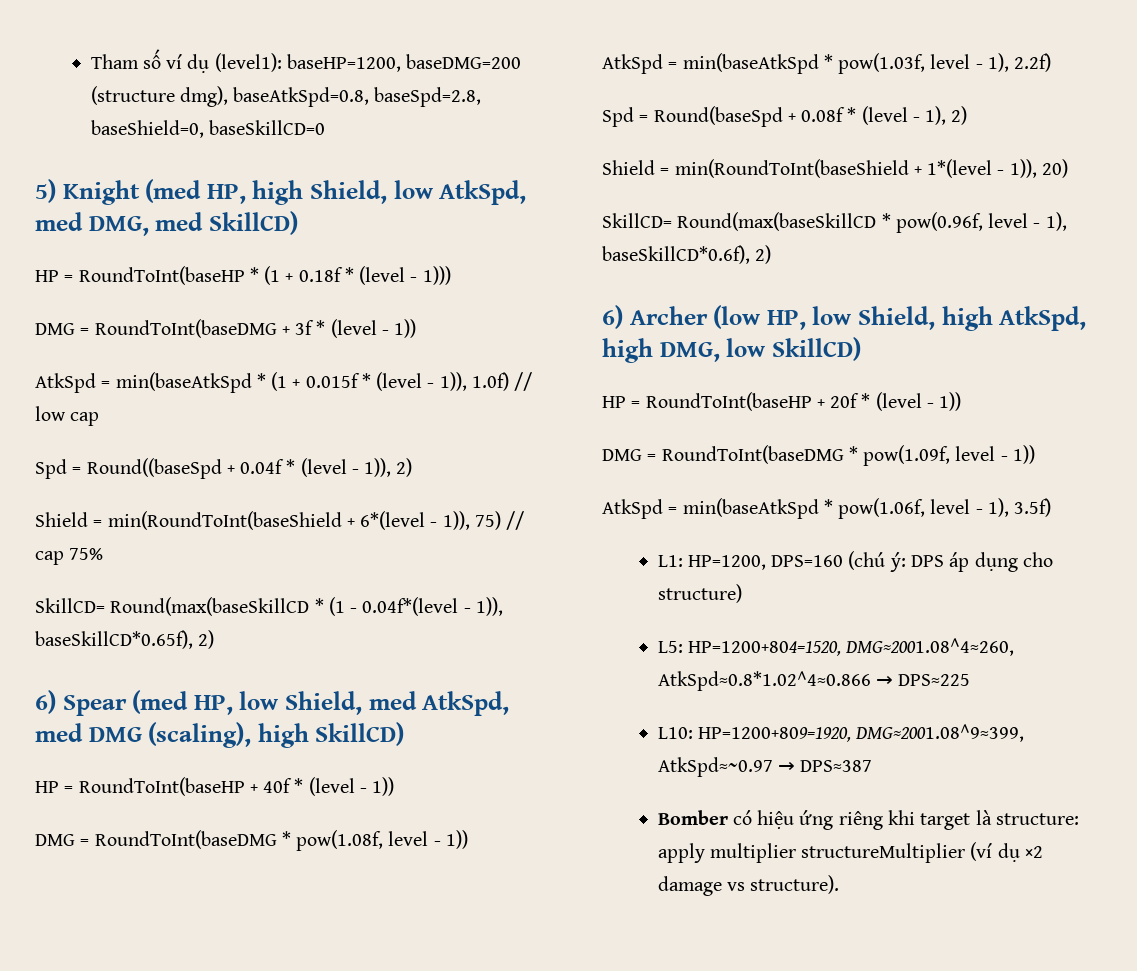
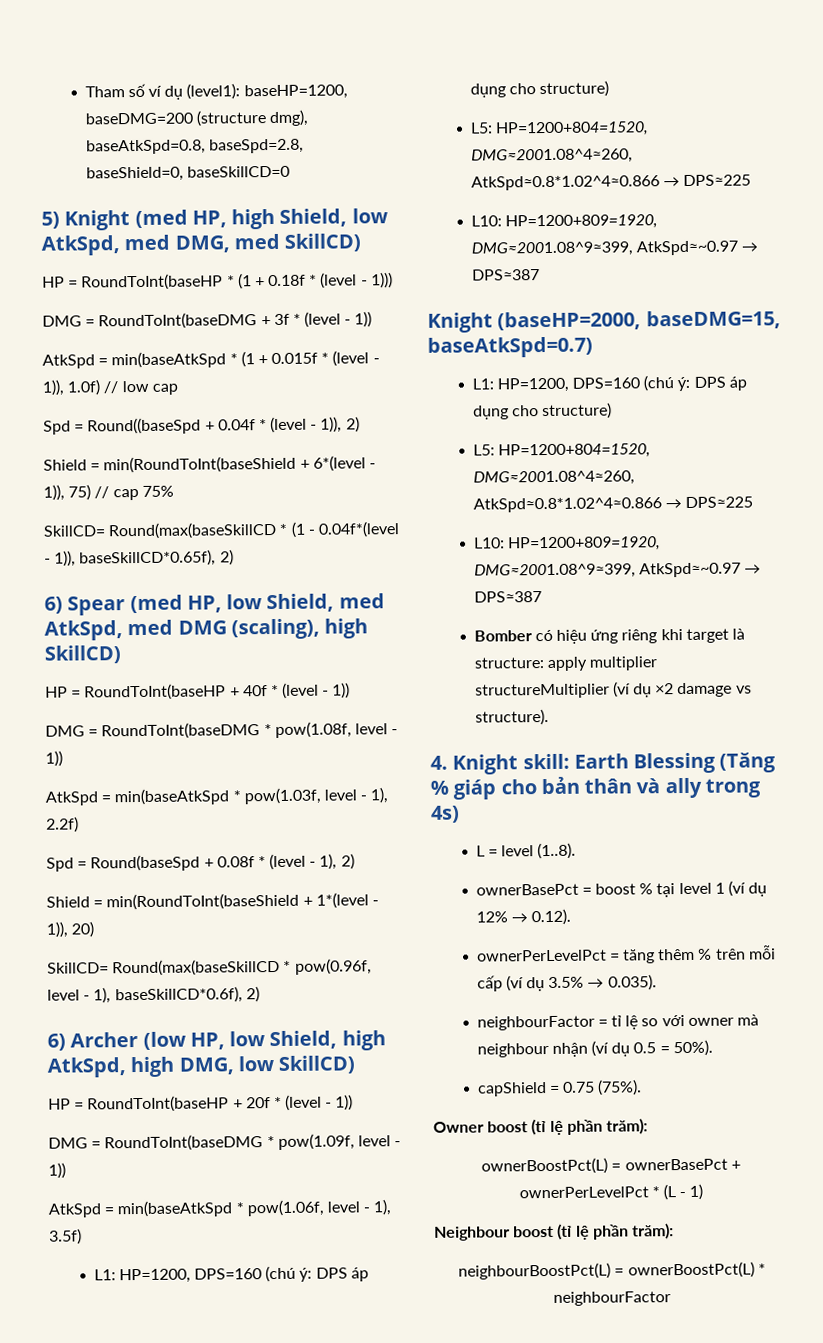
+ Knight (baseHP=2000, baseDMG=15, baseAtkSpd=0.7)
+ L1: HP=1200, DPS=160 (chú ý: DPS áp dụng cho structure)
+ L5: HP=1200+804=1520, DMG≈2001.08^4≈260, AtkSpd≈0.8*1.02^4≈0.866 → DPS≈225
+ L10: HP=1200+809=1920, DMG≈2001.08^9≈399, AtkSpd≈~0.97 → DPS≈387
+ 4. Knight skill: Earth Blessing (Tăng % giáp cho bản thân và ally trong 4s)
+ L = level (1..8).
+ ownerBasePct = boost % tại level 1 (ví dụ 12% → 0.12).
+ ownerPerLevelPct = tăng thêm % trên mỗi cấp (ví dụ 3.5% → 0.035).
+ neighbourFactor = tỉ lệ so với owner mà neighbour nhận (ví dụ 0.5 = 50%).
+ capShield = 0.75 (75%).
+ Owner boost (tỉ lệ phần trăm):
+ ownerBoostPct(L) = ownerBasePct + ownerPerLevelPct * (L - 1)
+ Neighbour boost (tỉ lệ phần trăm):
+ neighbourBoostPct(L) = ownerBoostPct(L) * neighbourFactor

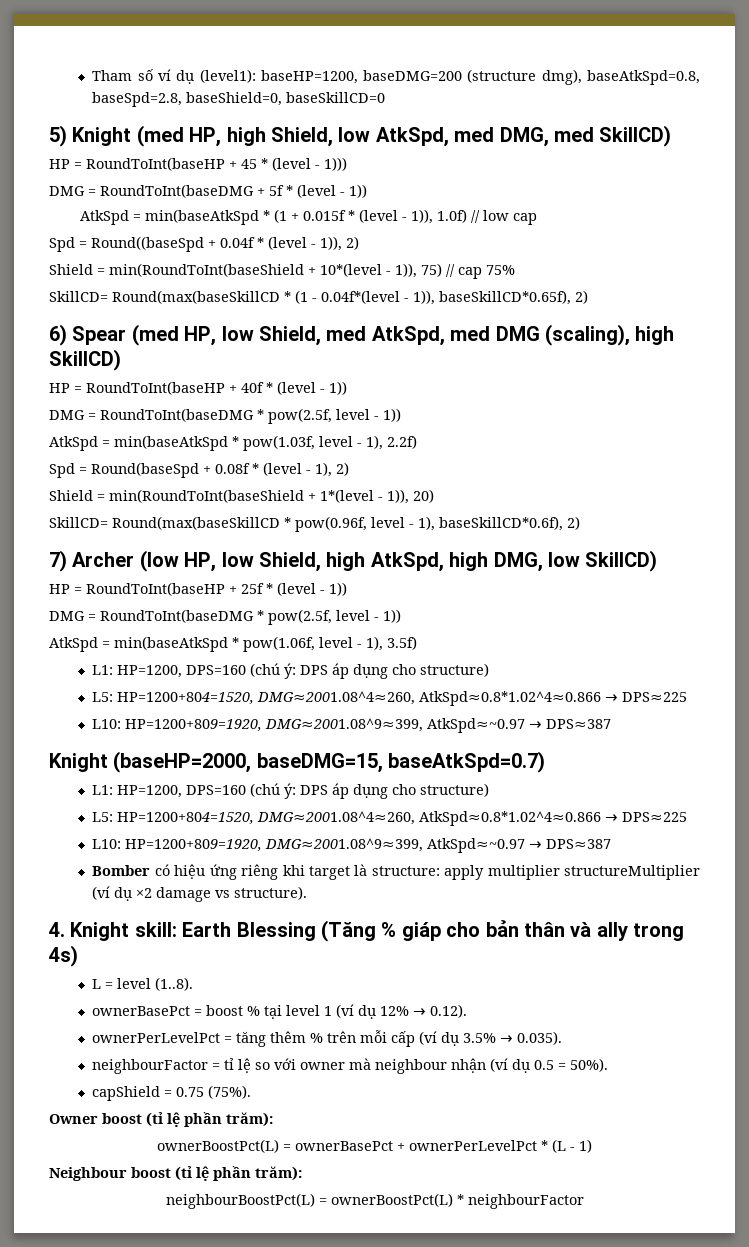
- HP = RoundToInt(baseHP * (1 + 0.18f * (level - 1)))
+ HP = RoundToInt(baseHP + 45 * (level - 1)))
- DMG = RoundToInt(baseDMG + 3f * (level - 1))
+ DMG = RoundToInt(baseDMG + 5f * (level - 1))
- Shield = min(RoundToInt(baseShield + 6*(level - 1)), 75) // cap 75%
+ Shield = min(RoundToInt(baseShield + 10*(level - 1)), 75) // cap 75%
  HP = RoundToInt(baseHP + 40f * (level - 1))
- DMG = RoundToInt(baseDMG * pow(1.08f, level - 1))
+ DMG = RoundToInt(baseDMG * pow(2.5f, level - 1))
- 6) Archer (low HP, low Shield, high AtkSpd, high DMG, low SkillCD)
+ 7) Archer (low HP, low Shield, high AtkSpd, high DMG, low SkillCD)
- HP = RoundToInt(baseHP + 20f * (level - 1))
- DMG = RoundToInt(baseDMG * pow(1.09f, level - 1))
+ HP = RoundToInt(baseHP + 25f * (level - 1))
+ DMG = RoundToInt(baseDMG * pow(2.5f, level - 1))

